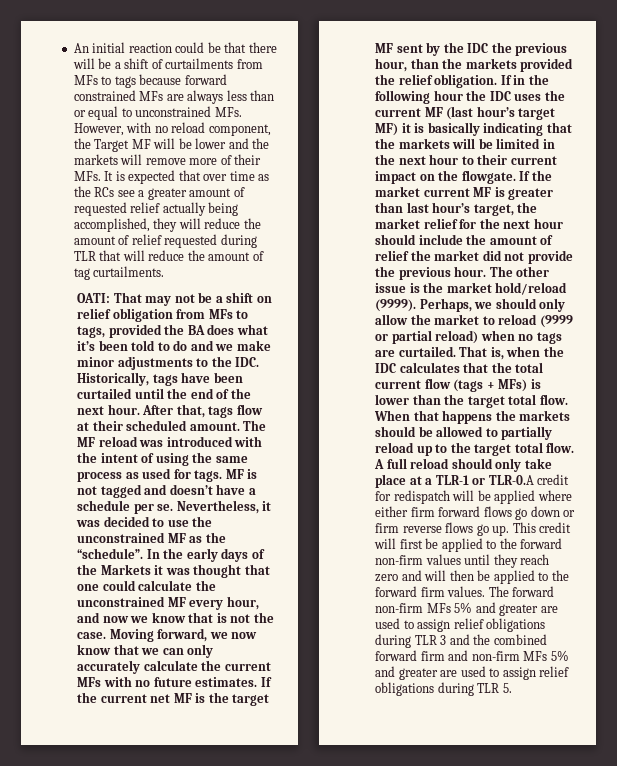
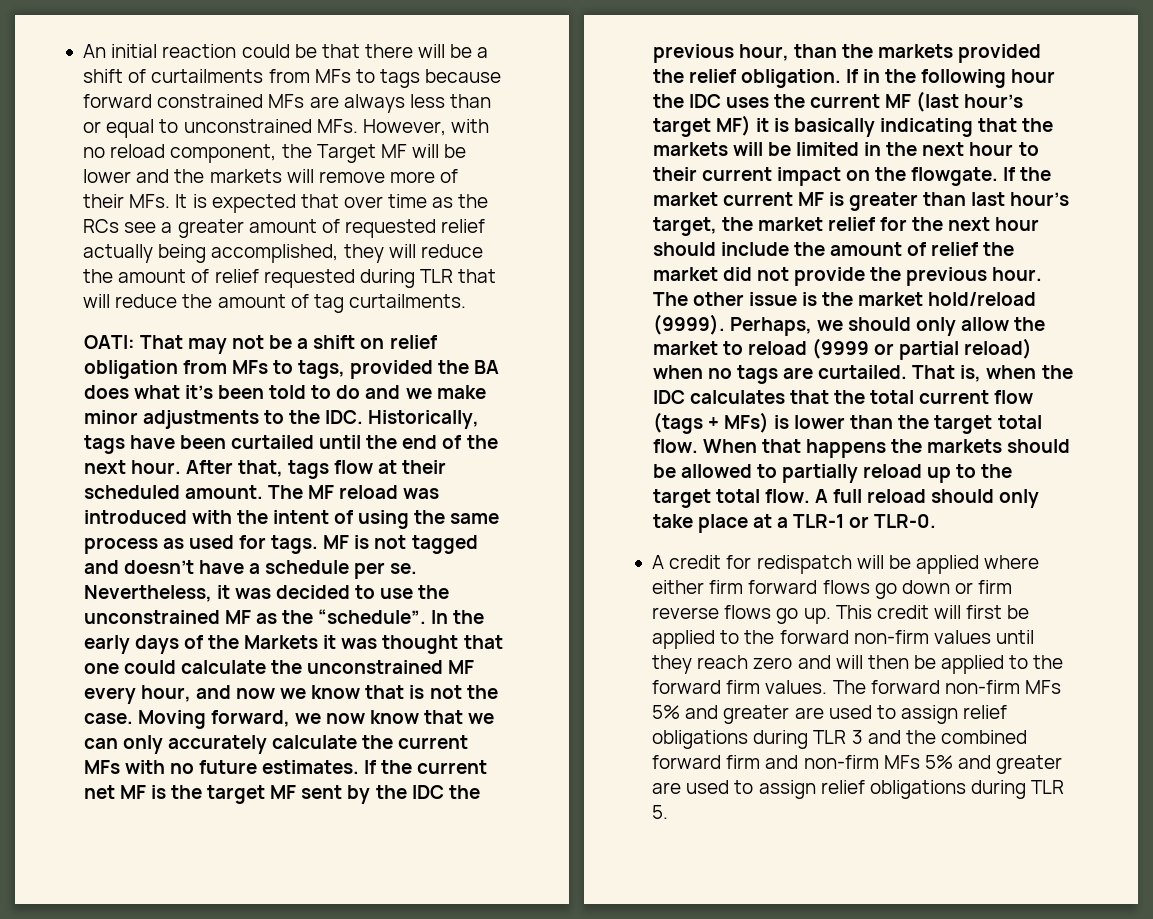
- A full reload should only take place at a TLR-1 or TLR-0.A credit for redispatch will be applied where either firm forward flows go down or firm reverse flows go up.
+ A full reload should only take place at a TLR-1 or TLR-0.
+ A credit for redispatch will be applied where either firm forward flows go down or firm reverse flows go up.

